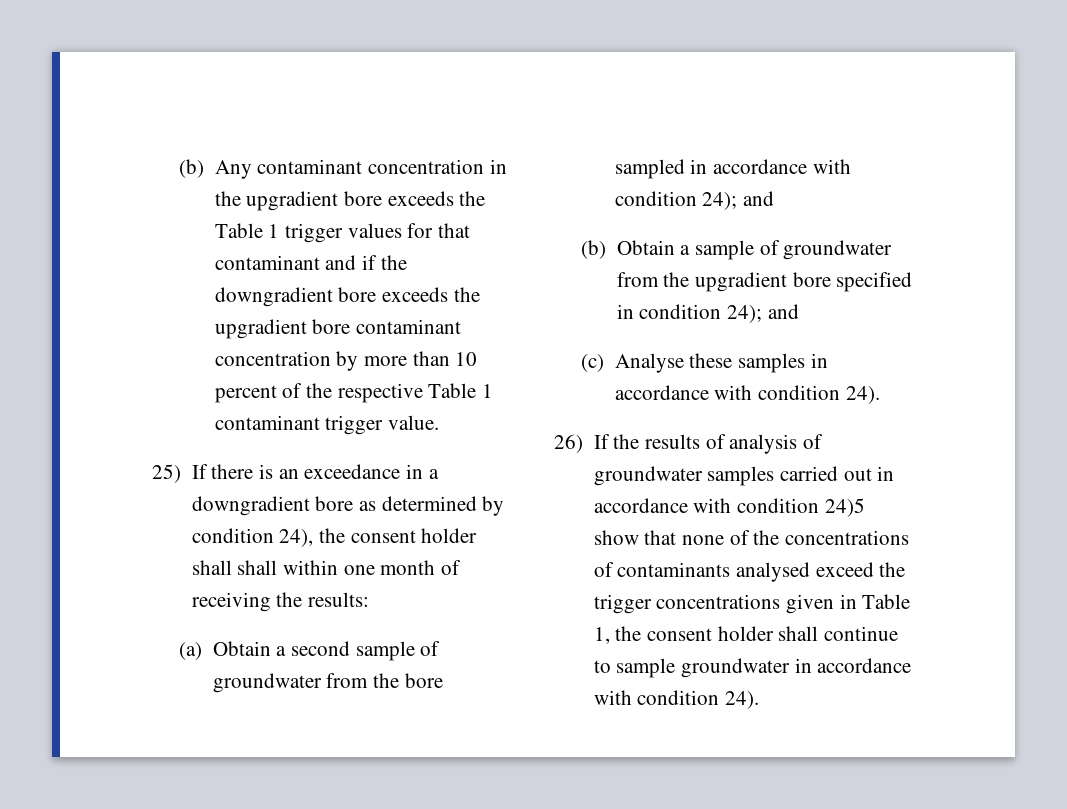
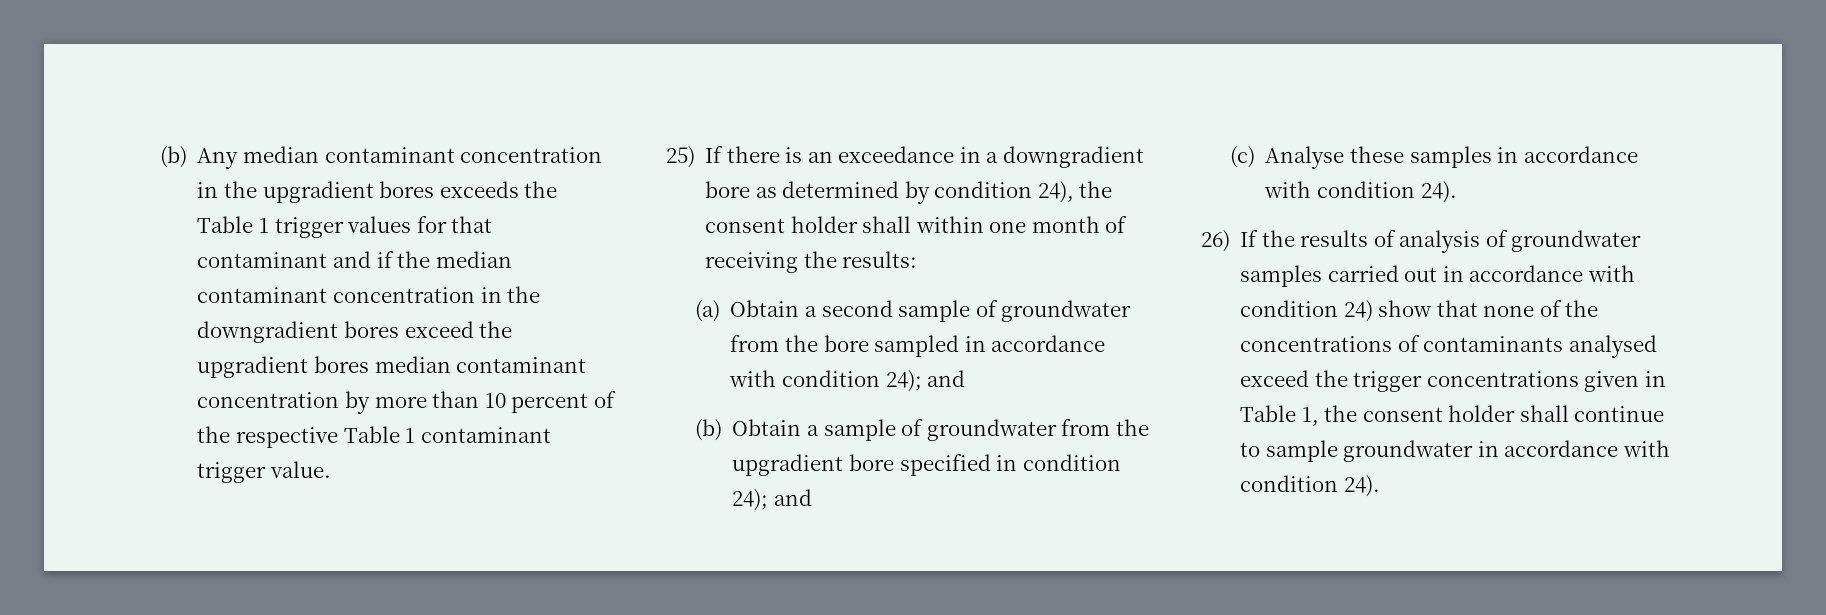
- (b) Any contaminant concentration in the upgradient bore exceeds the Table 1 trigger values for that contaminant and if the downgradient bore exceeds the upgradient bore contaminant concentration by more than 10 percent of the respective Table 1 contaminant trigger value.
+ (b) Any median contaminant concentration in the upgradient bores exceeds the Table 1 trigger values for that contaminant and if the median contaminant concentration in the downgradient bores exceed the upgradient bores median contaminant concentration by more than 10 percent of the respective Table 1 contaminant trigger value.
- 25) If there is an exceedance in a downgradient bore as determined by condition 24), the consent holder shall shall within one month of receiving the results:
+ 25) If there is an exceedance in a downgradient bore as determined by condition 24), the consent holder shall within one month of receiving the results:
- 26) If the results of analysis of groundwater samples carried out in accordance with condition 24)5 show that none of the concentrations of contaminants analysed exceed the trigger concentrations given in Table 1, the consent holder shall continue to sample groundwater in accordance with condition 24).
+ 26) If the results of analysis of groundwater samples carried out in accordance with condition 24) show that none of the concentrations of contaminants analysed exceed the trigger concentrations given in Table 1, the consent holder shall continue to sample groundwater in accordance with condition 24).

